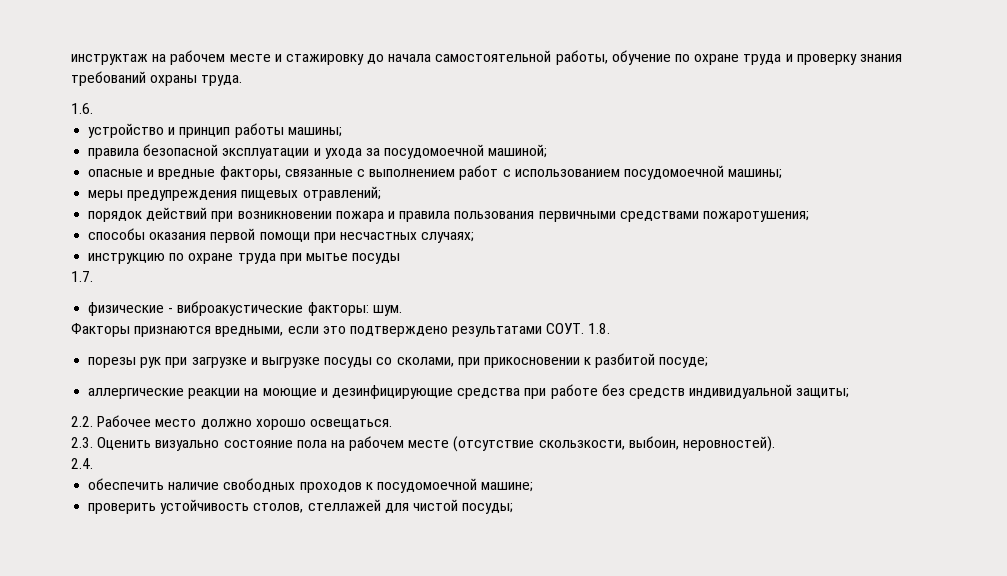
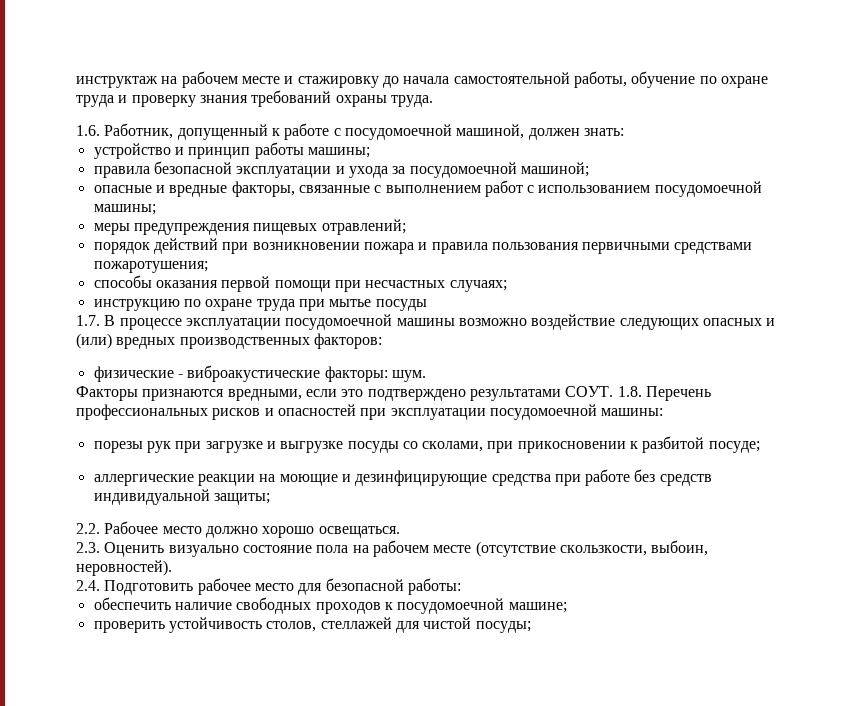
- 1.6.
+ 1.6. Работник, допущенный к работе с посудомоечной машиной, должен знать:
- 1.7.
+ 1.7. В процессе эксплуатации посудомоечной машины возможно воздействие следующих опасных и (или) вредных производственных факторов:
- 1.8.
+ 1.8. Перечень профессиональных рисков и опасностей при эксплуатации посудомоечной машины:
- 2.4.
+ 2.4. Подготовить рабочее место для безопасной работы:

